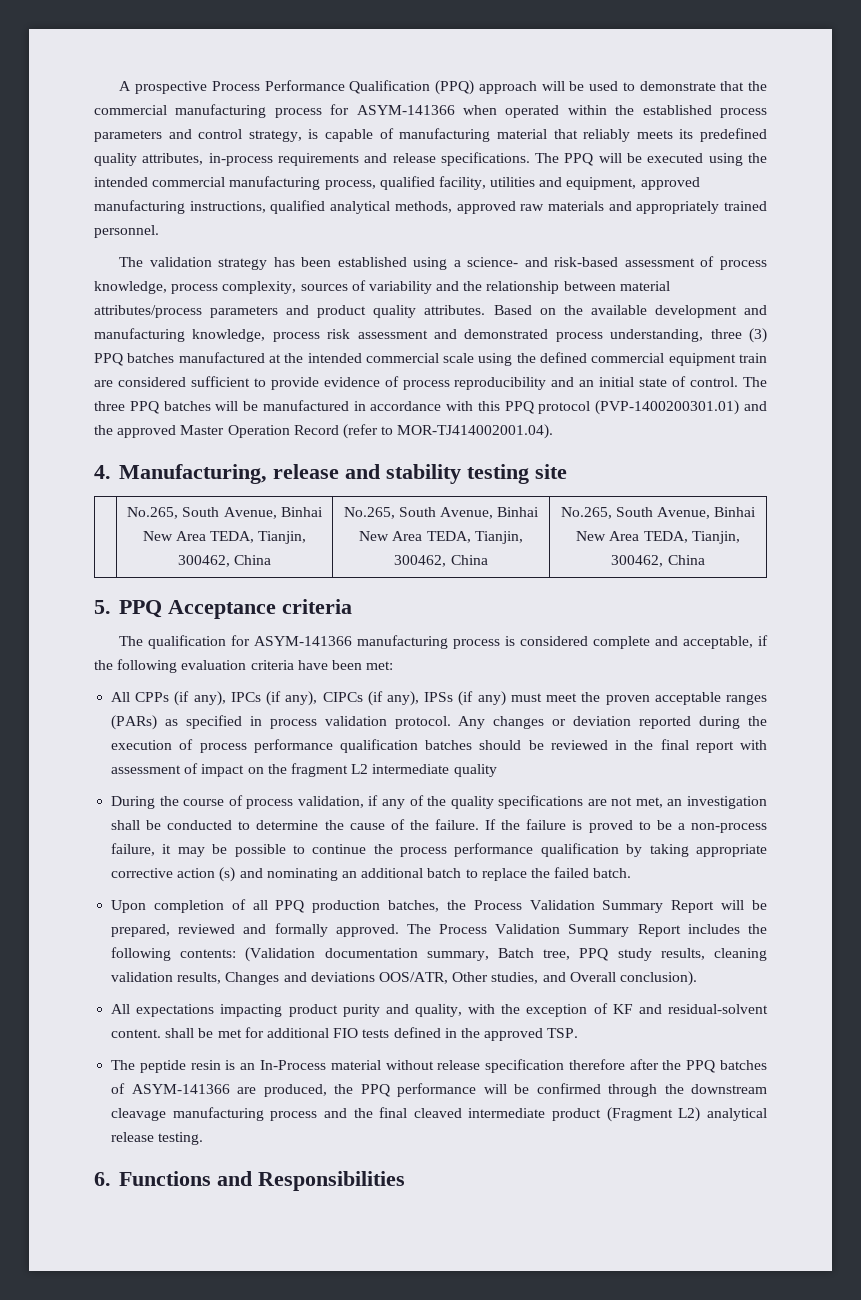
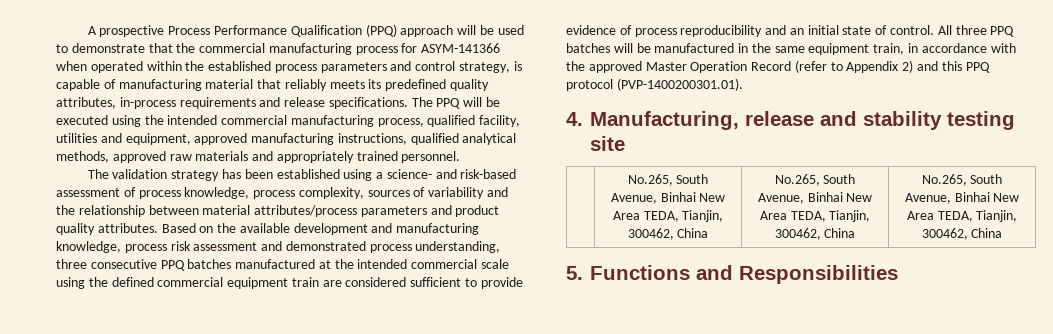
- Based on the available development and manufacturing knowledge, process risk assessment and demonstrated process understanding, three (3) PPQ batches manufactured at the intended commercial scale using the defined commercial equipment train are considered sufficient to provide evidence of process reproducibility and an initial state of control.
+ Based on the available development and manufacturing knowledge, process risk assessment and demonstrated process understanding, three consecutive PPQ batches manufactured at the intended commercial scale using the defined commercial equipment train are considered sufficient to provide evidence of process reproducibility and an initial state of control.
- The three PPQ batches will be manufactured in accordance with this PPQ protocol (PVP-1400200301.01) and the approved Master Operation Record (refer to MOR-TJ414002001.04).
+ All three PPQ batches will be manufactured in the same equipment train, in accordance with the approved Master Operation Record (refer to Appendix 2) and this PPQ protocol (PVP-1400200301.01).
- 5. PPQ Acceptance criteria
- The qualification for ASYM-141366 manufacturing process is considered complete and acceptable, if the following evaluation criteria have been met:
- All CPPs (if any), IPCs (if any), CIPCs (if any), IPSs (if any) must meet the proven acceptable ranges (PARs) as specified in process validation protocol. Any changes or deviation reported during the execution of process performance qualification batches should be reviewed in the final report with assessment of impact on the fragment L2 intermediate quality
- During the course of process validation, if any of the quality specifications are not met, an investigation shall be conducted to determine the cause of the failure. If the failure is proved to be a non-process failure, it may be possible to continue the process performance qualification by taking appropriate corrective action (s) and nominating an additional batch to replace the failed batch.
- Upon completion of all PPQ production batches, the Process Validation Summary Report will be prepared, reviewed and formally approved. The Process Validation Summary Report includes the following contents: (Validation documentation summary, Batch tree, PPQ study results, cleaning validation results, Changes and deviations OOS/ATR, Other studies, and Overall conclusion).
- All expectations impacting product purity and quality, with the exception of KF and residual‑solvent content. shall be met for additional FIO tests defined in the approved TSP.
- The peptide resin is an In-Process material without release specification therefore after the PPQ batches of ASYM-141366 are produced, the PPQ performance will be confirmed through the downstream cleavage manufacturing process and the final cleaved intermediate product (Fragment L2) analytical release testing.
- 6. Functions and Responsibilities
+ 5. Functions and Responsibilities

